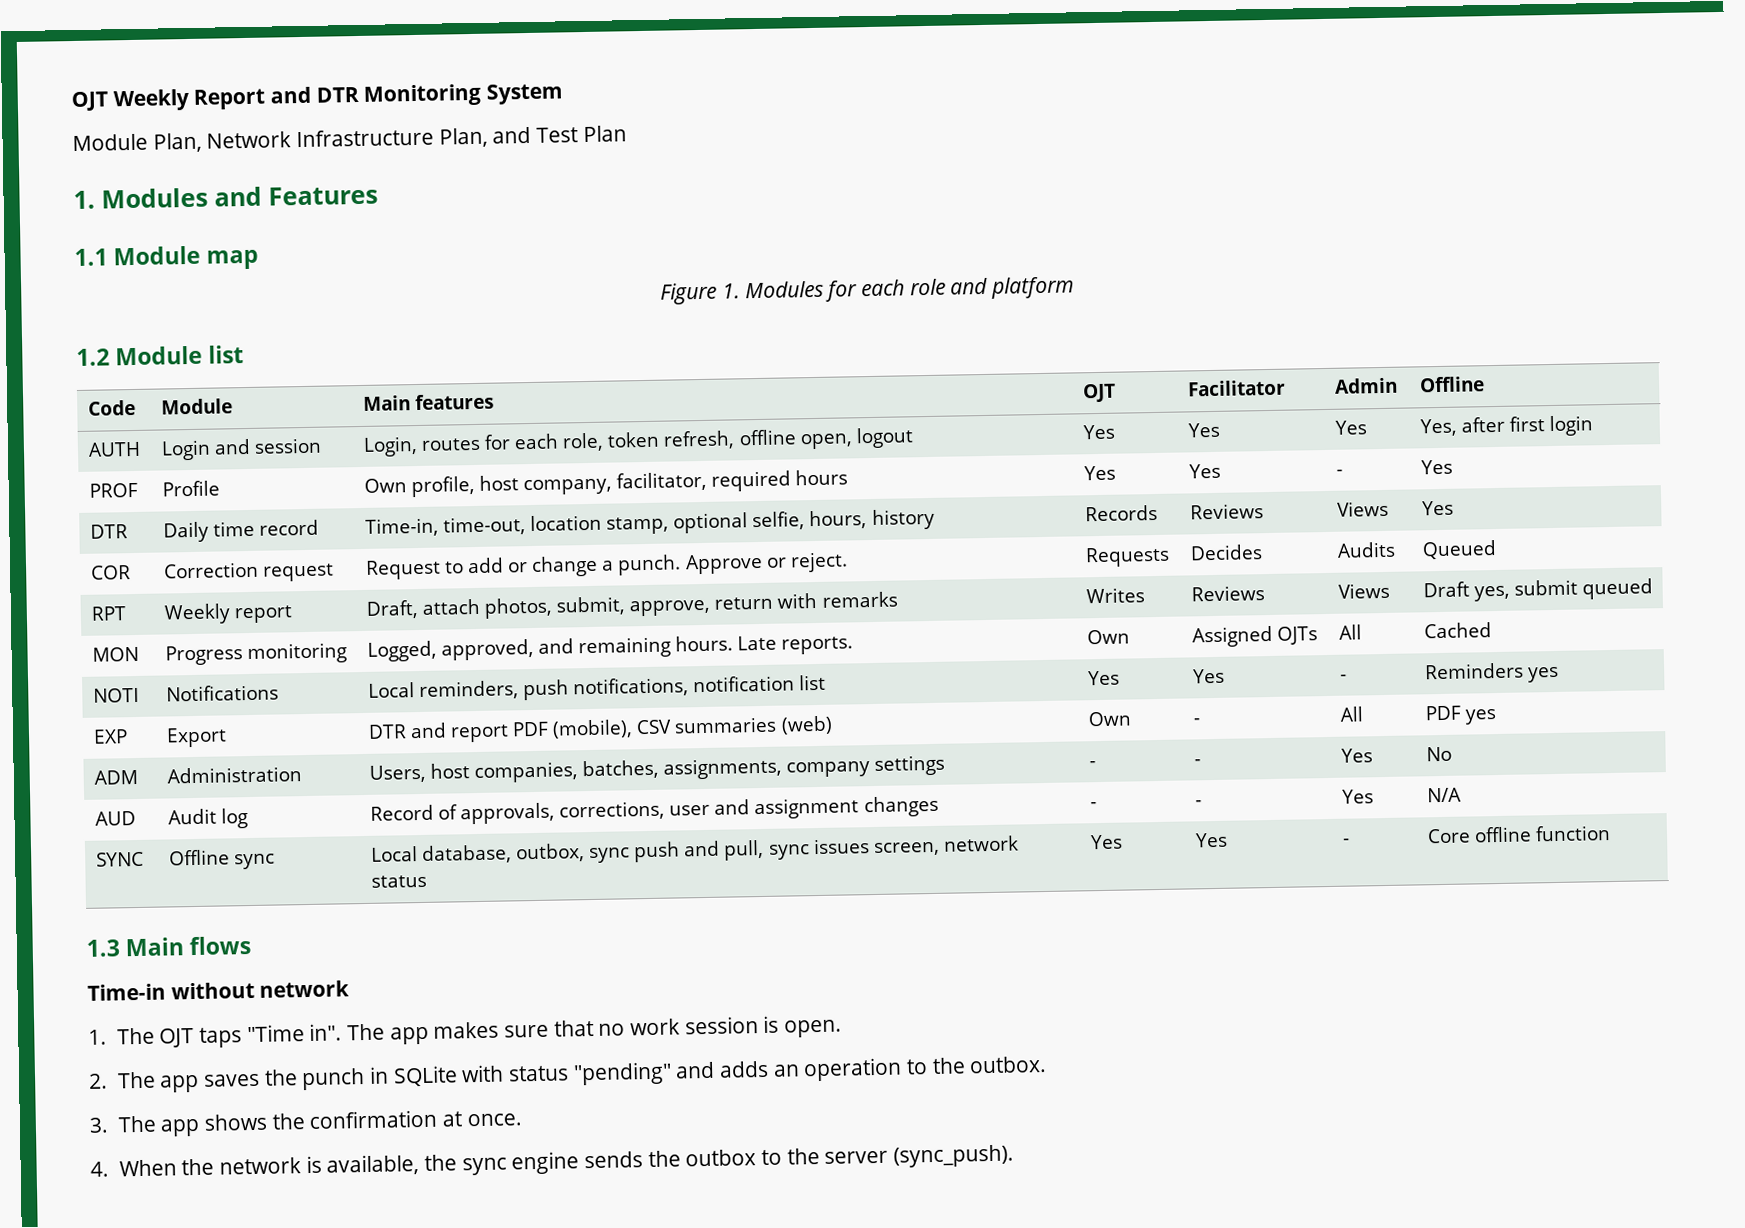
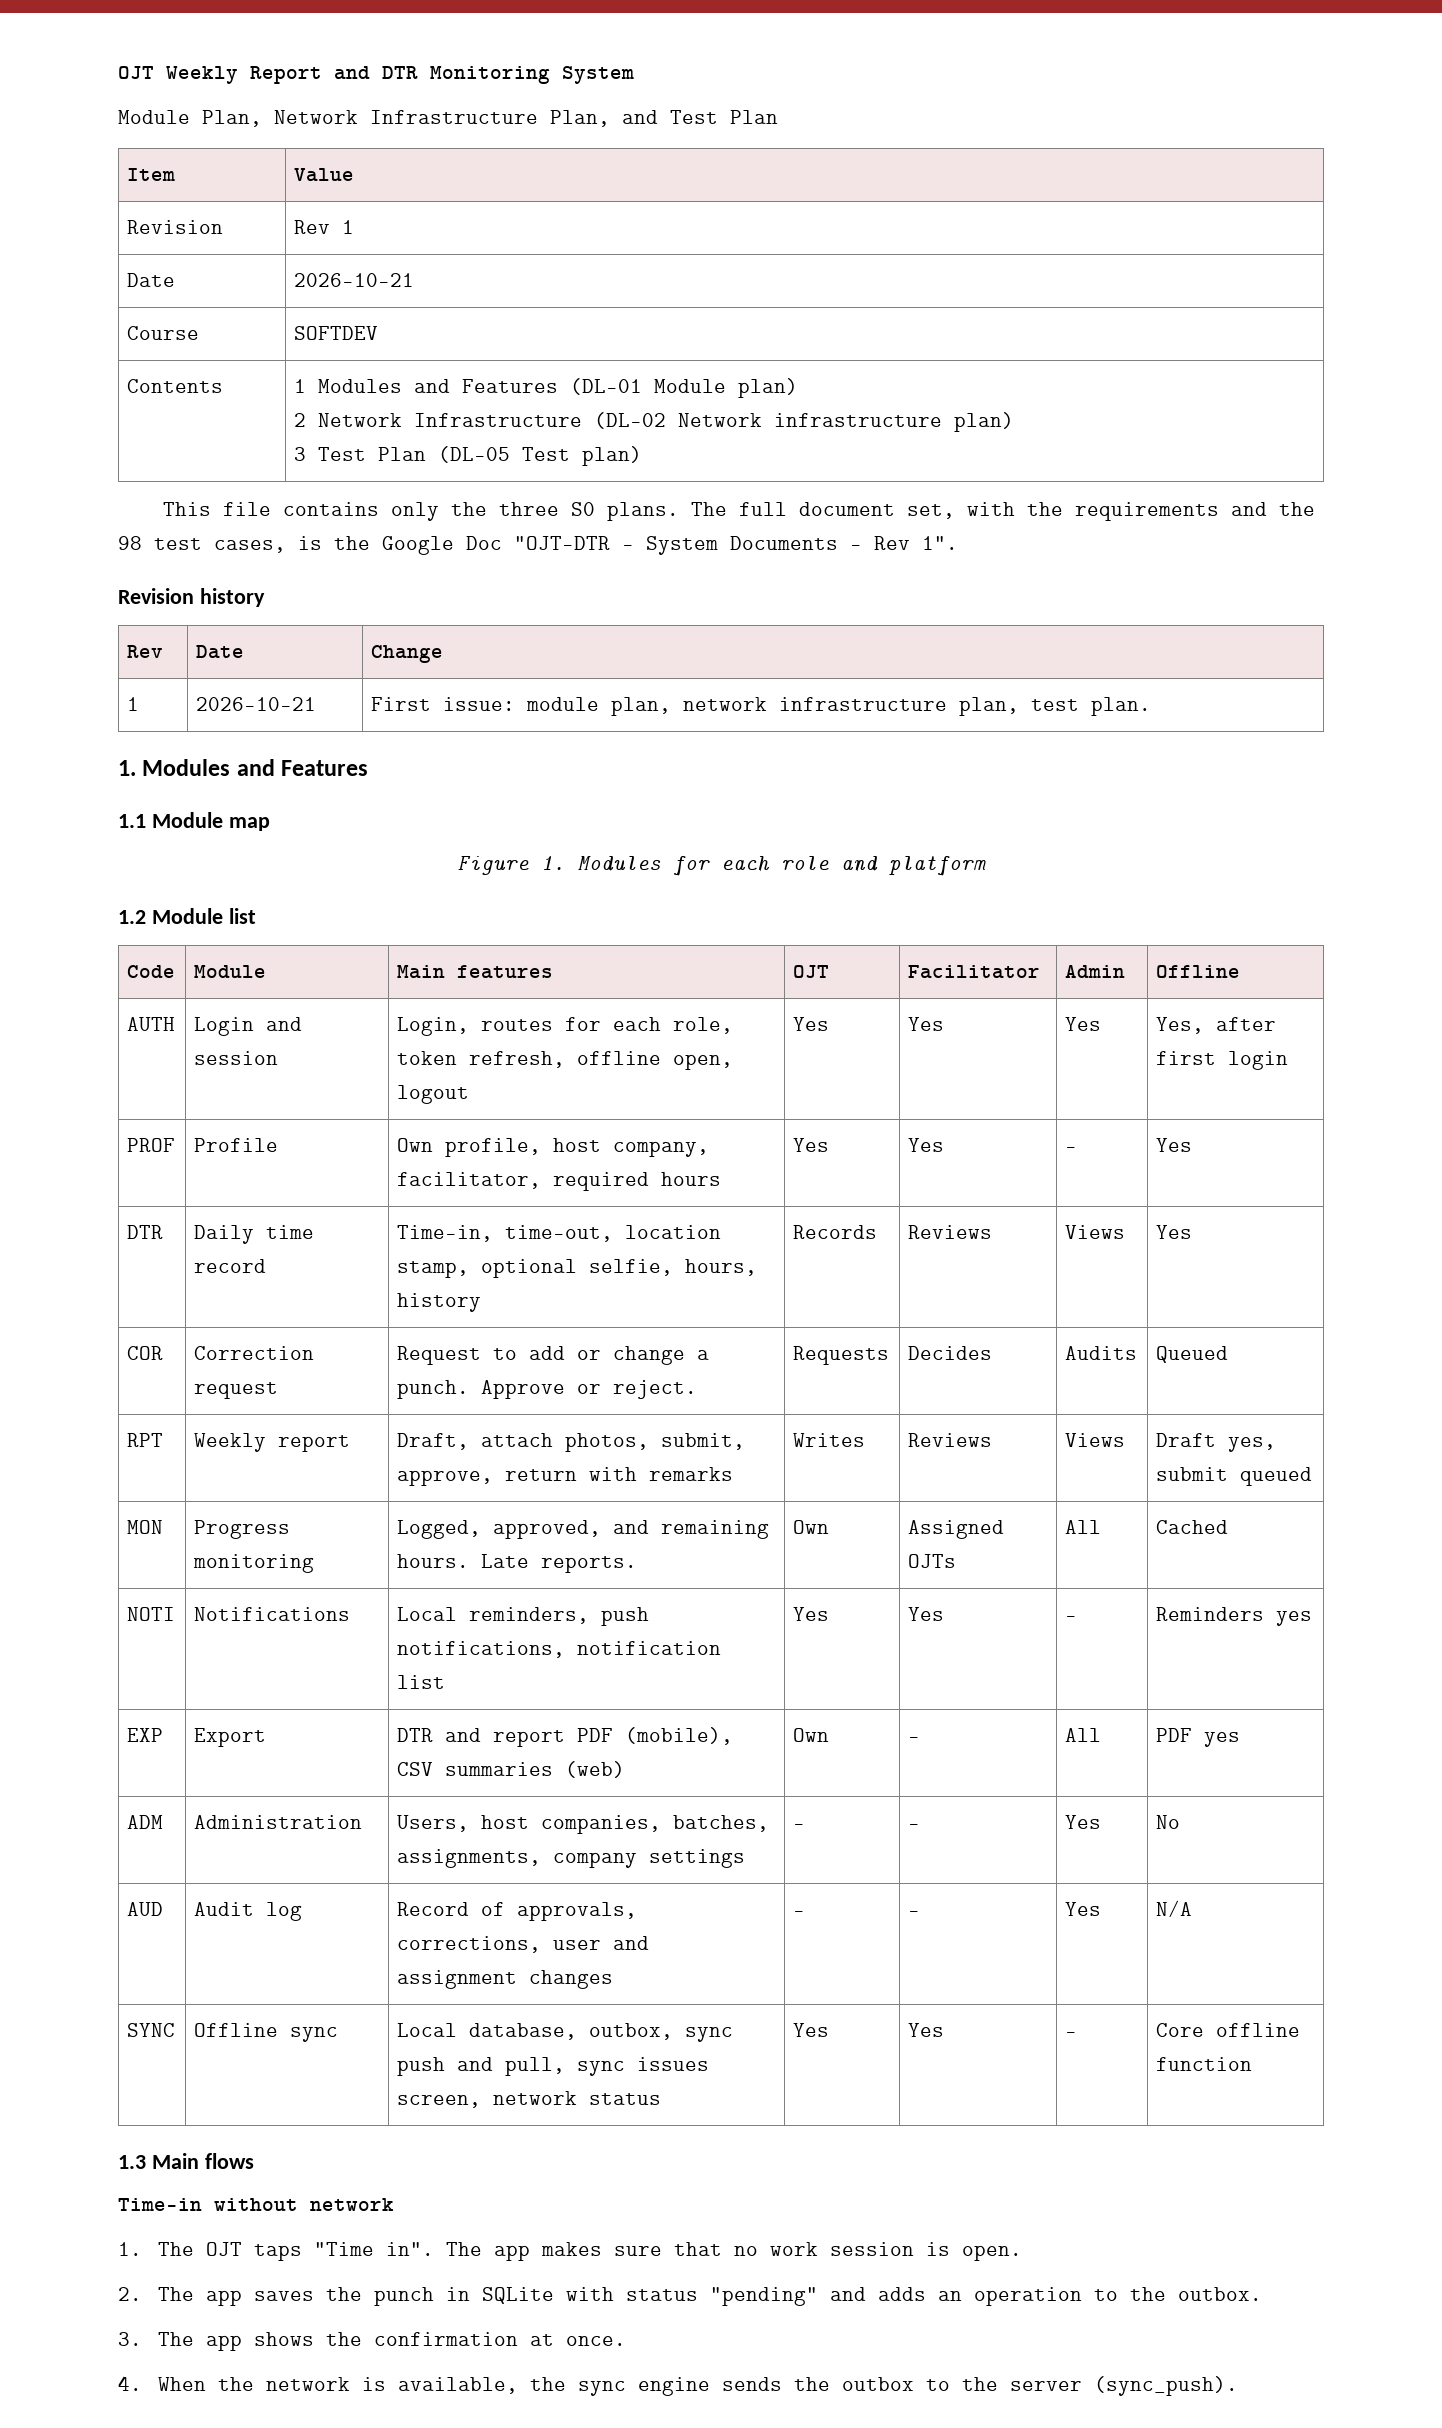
+ Item | Value
+ Revision | Rev 1
+ Date | 2026-10-21
+ Course | SOFTDEV
+ Contents | 1 Modules and Features (DL-01 Module plan)
+ 2 Network Infrastructure (DL-02 Network infrastructure plan)
+ 3 Test Plan (DL-05 Test plan)
+ This file contains only the three S0 plans. The full document set, with the requirements and the 98 test cases, is the Google Doc "OJT-DTR - System Documents - Rev 1".
+ Revision history
+ Rev | Date | Change
+ 1 | 2026-10-21 | First issue: module plan, network infrastructure plan, test plan.

